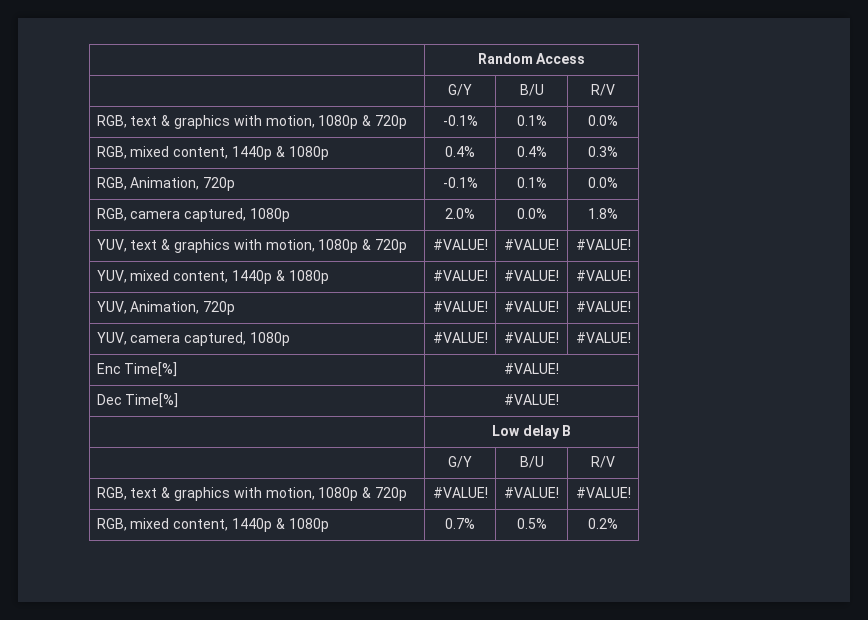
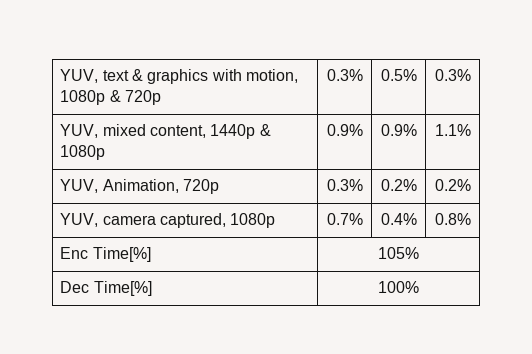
- | Random Access
- | G/Y | B/U | R/V
- RGB, text & graphics with motion, 1080p & 720p | -0.1% | 0.1% | 0.0%
- RGB, mixed content, 1440p & 1080p | 0.4% | 0.4% | 0.3%
- RGB, Animation, 720p | -0.1% | 0.1% | 0.0%
- RGB, camera captured, 1080p | 2.0% | 0.0% | 1.8%
- YUV, text & graphics with motion, 1080p & 720p | #VALUE! | #VALUE! | #VALUE!
+ YUV, text & graphics with motion, 1080p & 720p | 0.3% | 0.5% | 0.3%
- YUV, mixed content, 1440p & 1080p | #VALUE! | #VALUE! | #VALUE!
+ YUV, mixed content, 1440p & 1080p | 0.9% | 0.9% | 1.1%
- YUV, Animation, 720p | #VALUE! | #VALUE! | #VALUE!
+ YUV, Animation, 720p | 0.3% | 0.2% | 0.2%
- YUV, camera captured, 1080p | #VALUE! | #VALUE! | #VALUE!
+ YUV, camera captured, 1080p | 0.7% | 0.4% | 0.8%
- Enc Time[%] | #VALUE!
+ Enc Time[%] | 105%
- Dec Time[%] | #VALUE!
- | Low delay B
- | G/Y | B/U | R/V
- RGB, text & graphics with motion, 1080p & 720p | #VALUE! | #VALUE! | #VALUE!
- RGB, mixed content, 1440p & 1080p | 0.7% | 0.5% | 0.2%
+ Dec Time[%] | 100%

